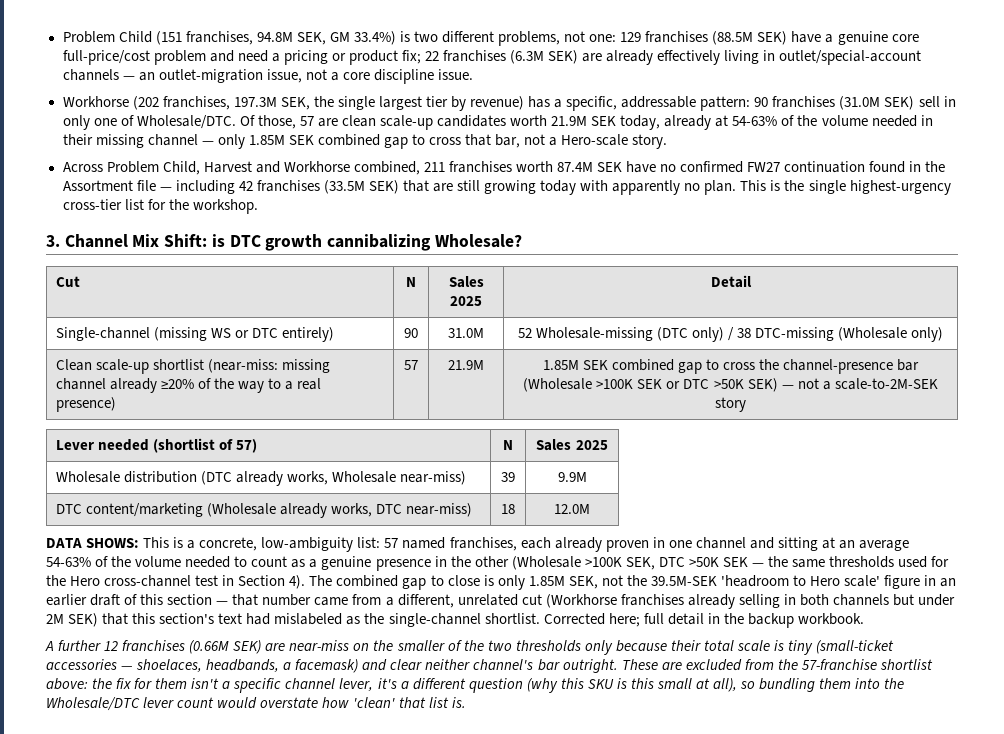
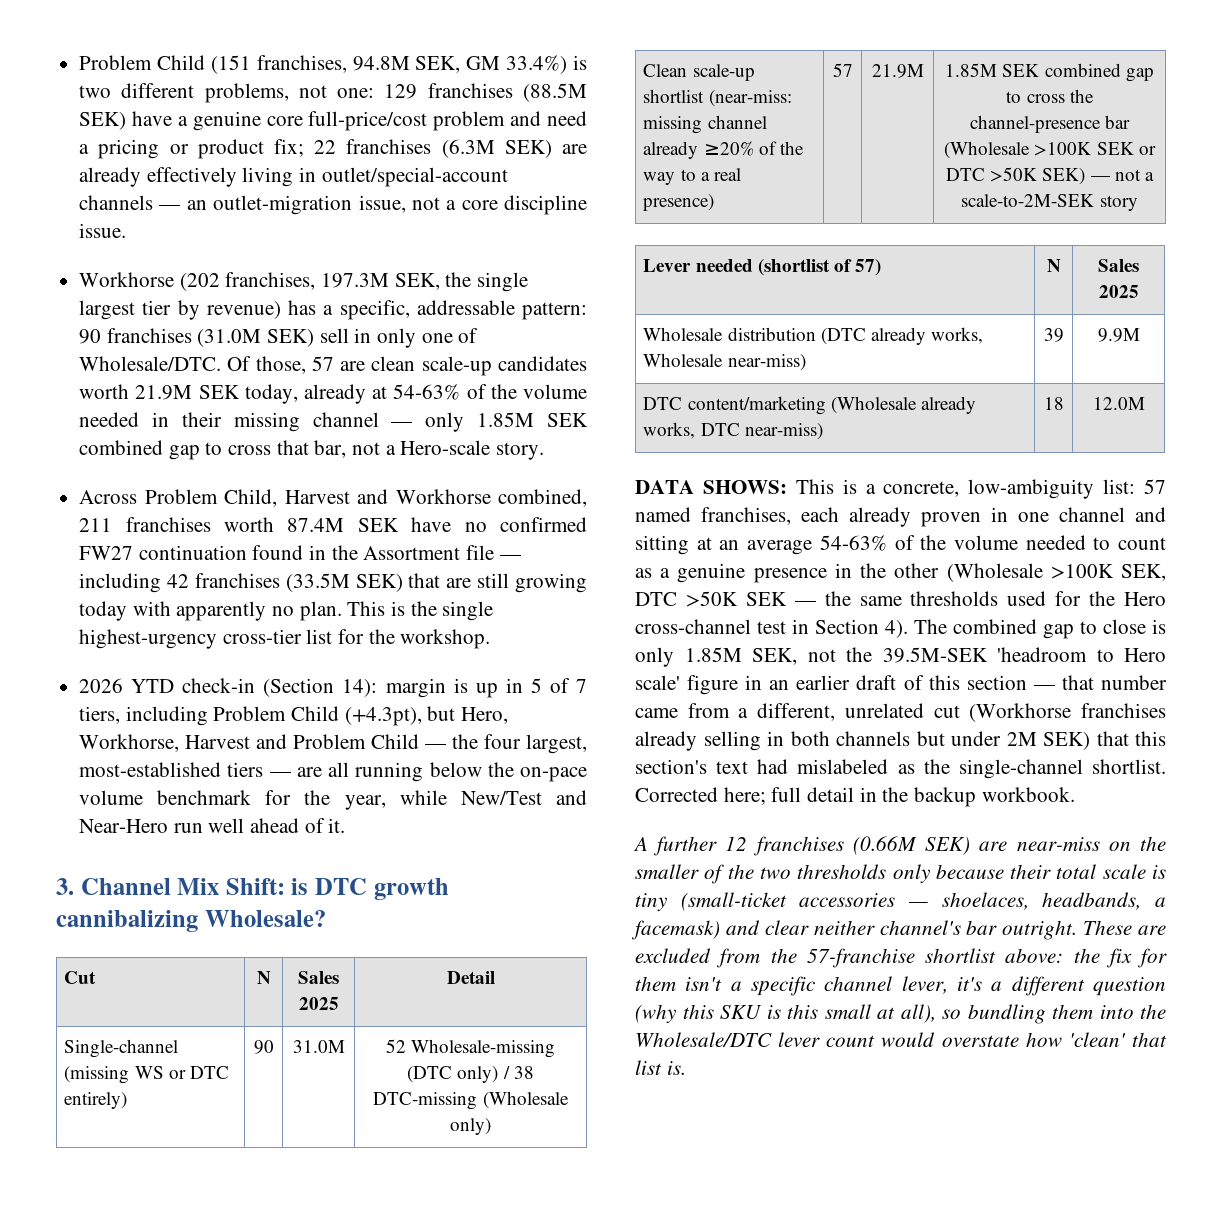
+ 2026 YTD check-in (Section 14): margin is up in 5 of 7 tiers, including Problem Child (+4.3pt), but Hero, Workhorse, Harvest and Problem Child — the four largest, most-established tiers — are all running below the on-pace volume benchmark for the year, while New/Test and Near-Hero run well ahead of it.

